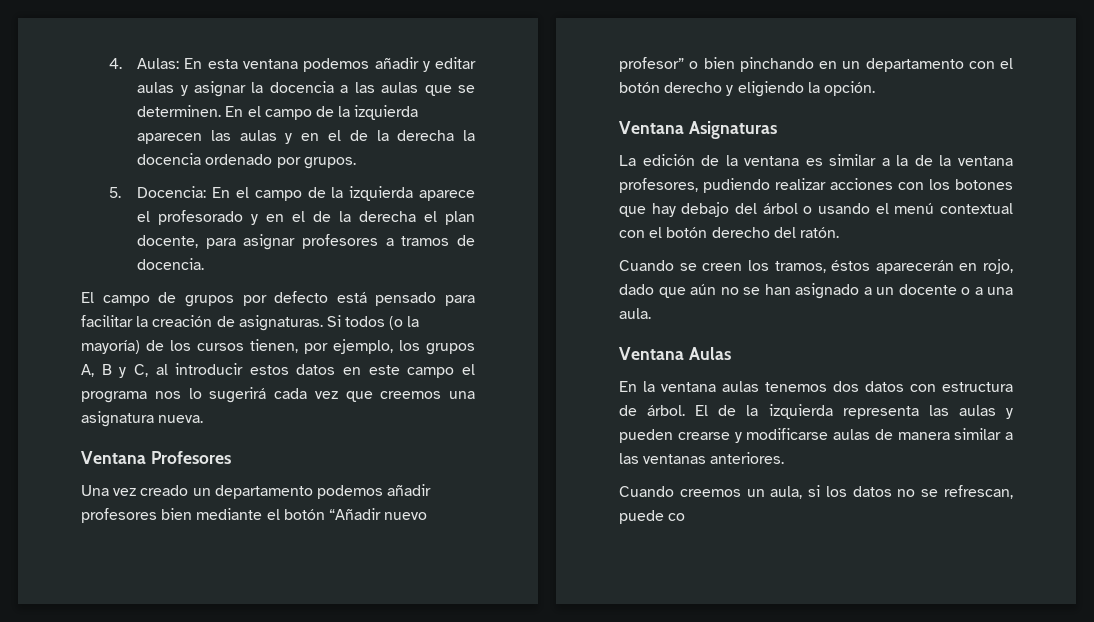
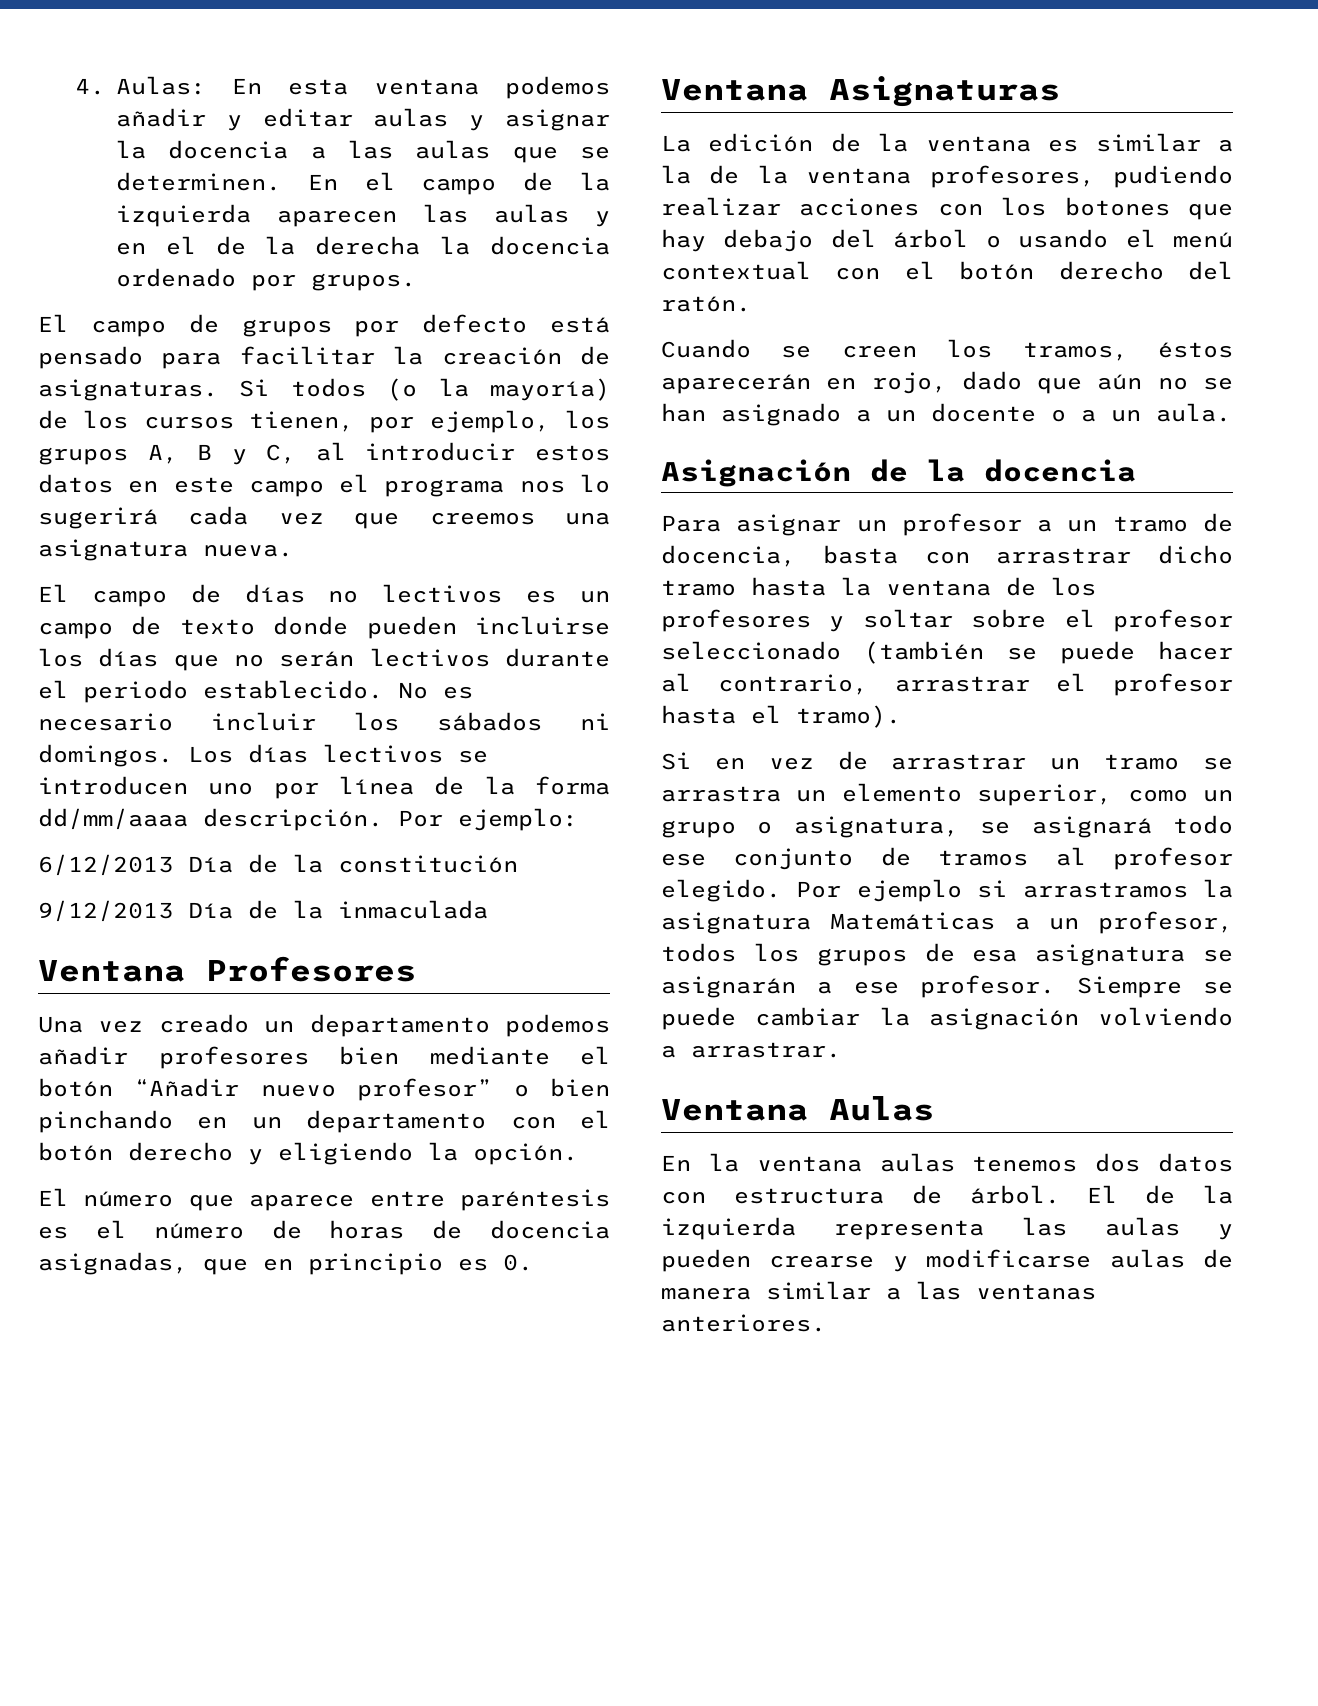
- 5. Docencia: En el campo de la izquierda aparece el profesorado y en el de la derecha el plan docente, para asignar profesores a tramos de docencia.
+ El campo de días no lectivos es un campo de texto donde pueden incluirse los días que no serán lectivos durante el periodo establecido. No es necesario incluir los sábados ni domingos. Los días lectivos se introducen uno por línea de la forma dd/mm/aaaa descripción. Por ejemplo:
+ 6/12/2013 Día de la constitución
+ 9/12/2013 Día de la inmaculada
+ El número que aparece entre paréntesis es el número de horas de docencia asignadas, que en principio es 0.
- Cuando se creen los tramos, éstos aparecerán en rojo, dado que aún no se han asignado a un docente o a una aula.
+ Cuando se creen los tramos, éstos aparecerán en rojo, dado que aún no se han asignado a un docente o a un aula.
+ Asignación de la docencia
+ Para asignar un profesor a un tramo de docencia, basta con arrastrar dicho tramo hasta la ventana de los profesores y soltar sobre el profesor seleccionado (también se puede hacer al contrario, arrastrar el profesor hasta el tramo).
+ Si en vez de arrastrar un tramo se arrastra un elemento superior, como un grupo o asignatura, se asignará todo ese conjunto de tramos al profesor elegido. Por ejemplo si arrastramos la asignatura Matemáticas a un profesor, todos los grupos de esa asignatura se asignarán a ese profesor. Siempre se puede cambiar la asignación volviendo a arrastrar.
- Cuando creemos un aula, si los datos no se refrescan, puede co

